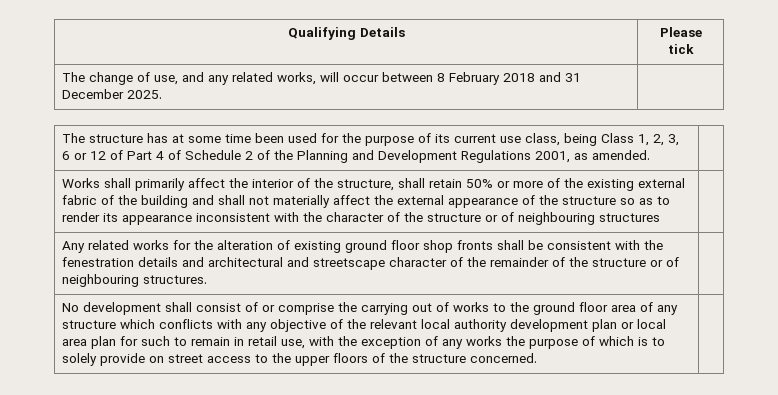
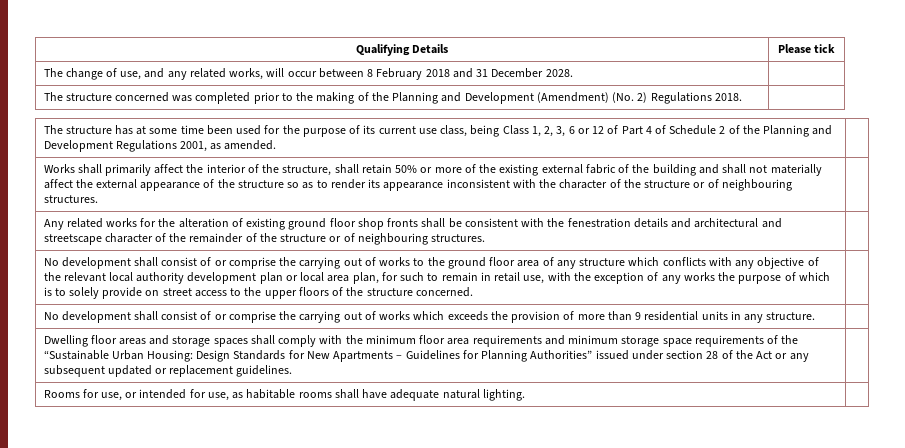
- The change of use, and any related works, will occur between 8 February 2018 and 31 December 2025. |
+ The change of use, and any related works, will occur between 8 February 2018 and 31 December 2028. |
+ The structure concerned was completed prior to the making of the Planning and Development (Amendment) (No. 2) Regulations 2018. |
- Works shall primarily affect the interior of the structure, shall retain 50% or more of the existing external fabric of the building and shall not materially affect the external appearance of the structure so as to render its appearance inconsistent with the character of the structure or of neighbouring structures
+ Works shall primarily affect the interior of the structure, shall retain 50% or more of the existing external fabric of the building and shall not materially affect the external appearance of the structure so as to render its appearance inconsistent with the character of the structure or of neighbouring structures.
- No development shall consist of or comprise the carrying out of works to the ground floor area of any structure which conflicts with any objective of the relevant local authority development plan or local area plan for such to remain in retail use, with the exception of any works the purpose of which is to solely provide on street access to the upper floors of the structure concerned.
+ No development shall consist of or comprise the carrying out of works to the ground floor area of any structure which conflicts with any objective of the relevant local authority development plan or local area plan, for such to remain in retail use, with the exception of any works the purpose of which is to solely provide on street access to the upper floors of the structure concerned.
+ No development shall consist of or comprise the carrying out of works which exceeds the provision of more than 9 residential units in any structure. |
+ Dwelling floor areas and storage spaces shall comply with the minimum floor area requirements and minimum storage space requirements of the “Sustainable Urban Housing: Design Standards for New Apartments – Guidelines for Planning Authorities” issued under section 28 of the Act or any subsequent updated or replacement guidelines. |
+ Rooms for use, or intended for use, as habitable rooms shall have adequate natural lighting. |

